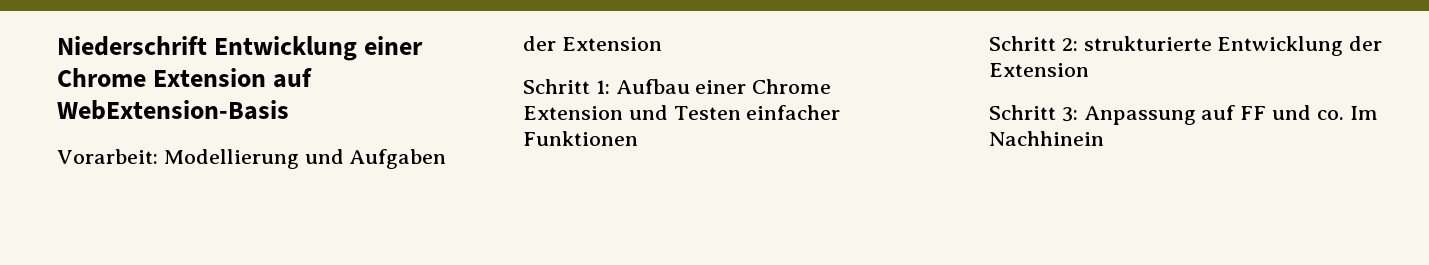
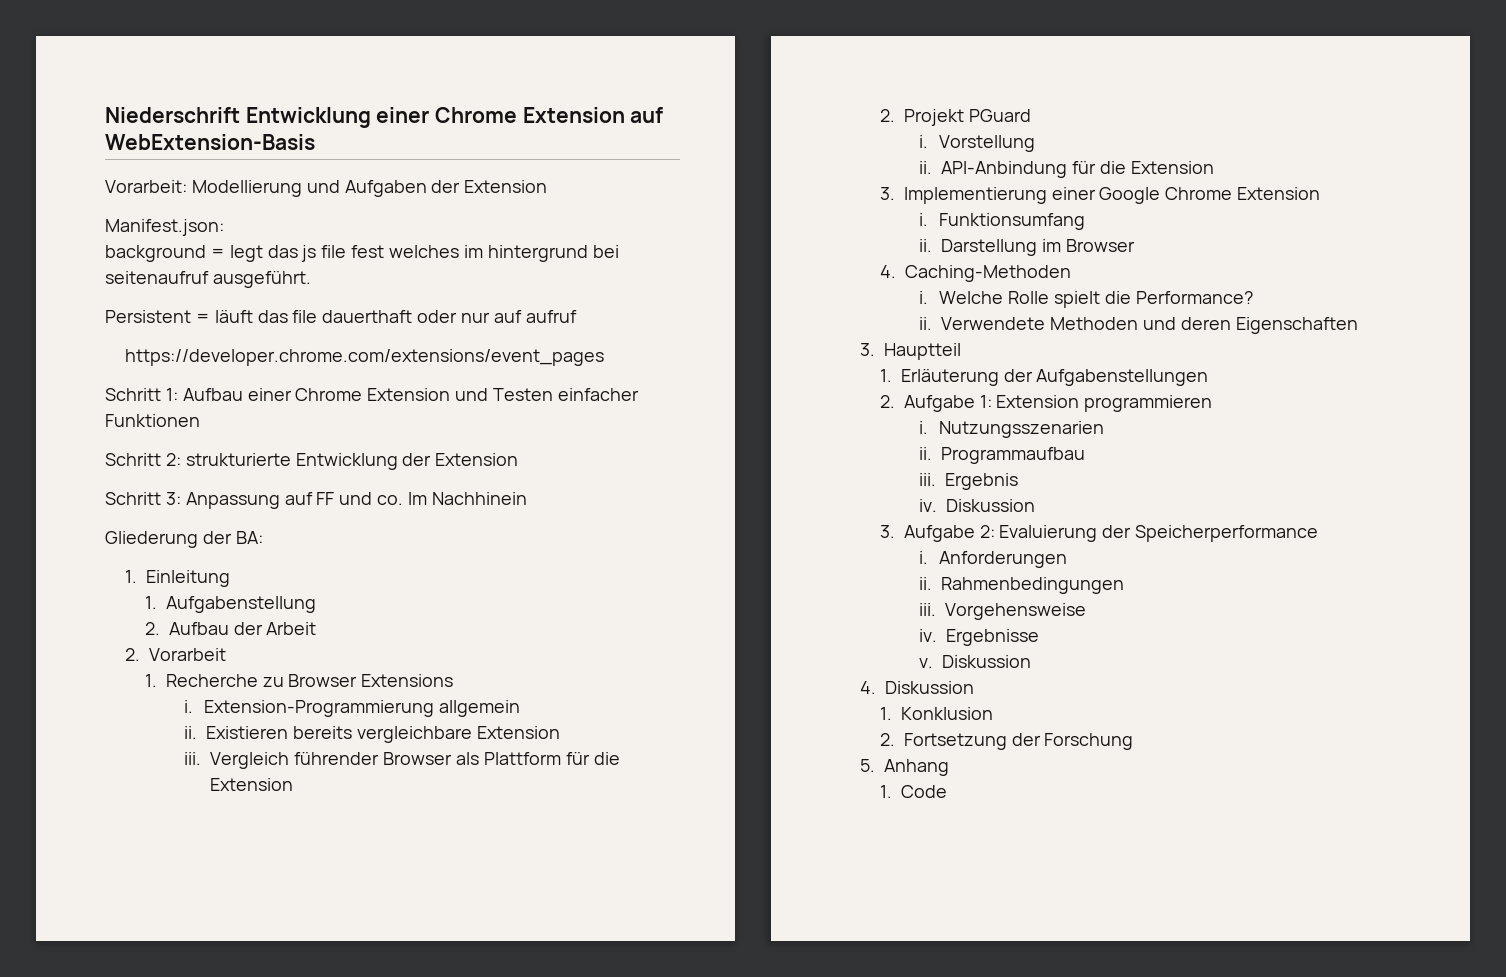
+ Manifest.json:
+ background = legt das js file fest welches im hintergrund bei seitenaufruf ausgeführt.
+ Persistent = läuft das file dauerthaft oder nur auf aufruf
+ https://developer.chrome.com/extensions/event_pages
+ Gliederung der BA:
+ 1. Einleitung
+ 1. Aufgabenstellung
+ 2. Aufbau der Arbeit
+ 2. Vorarbeit
+ 1. Recherche zu Browser Extensions
+ i. Extension-Programmierung allgemein
+ ii. Existieren bereits vergleichbare Extension
+ iii. Vergleich führender Browser als Plattform für die Extension
+ 2. Projekt PGuard
+ i. Vorstellung
+ ii. API-Anbindung für die Extension
+ 3. Implementierung einer Google Chrome Extension
+ i. Funktionsumfang
+ ii. Darstellung im Browser
+ 4. Caching-Methoden
+ i. Welche Rolle spielt die Performance?
+ ii. Verwendete Methoden und deren Eigenschaften
+ 3. Hauptteil
+ 1. Erläuterung der Aufgabenstellungen
+ 2. Aufgabe 1: Extension programmieren
+ i. Nutzungsszenarien
+ ii. Programmaufbau
+ iii. Ergebnis
+ iv. Diskussion
+ 3. Aufgabe 2: Evaluierung der Speicherperformance
+ i. Anforderungen
+ ii. Rahmenbedingungen
+ iii. Vorgehensweise
+ iv. Ergebnisse
+ v. Diskussion
+ 4. Diskussion
+ 1. Konklusion
+ 2. Fortsetzung der Forschung
+ 5. Anhang
+ 1. Code

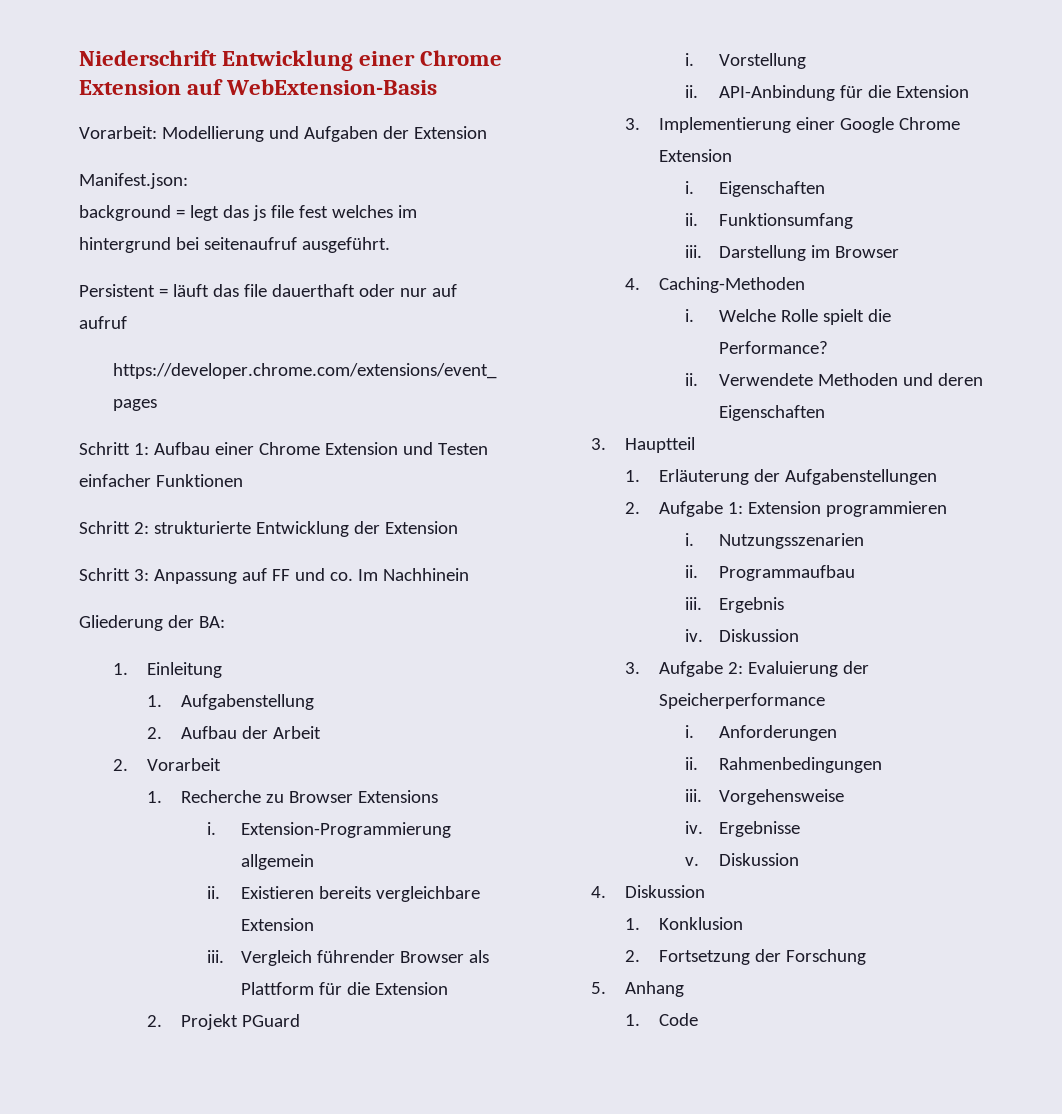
  3. Implementierung einer Google Chrome Extension
- i.
+ i. Eigenschaften
+ ii.
  Funktionsumfang
- ii.
+ iii.

